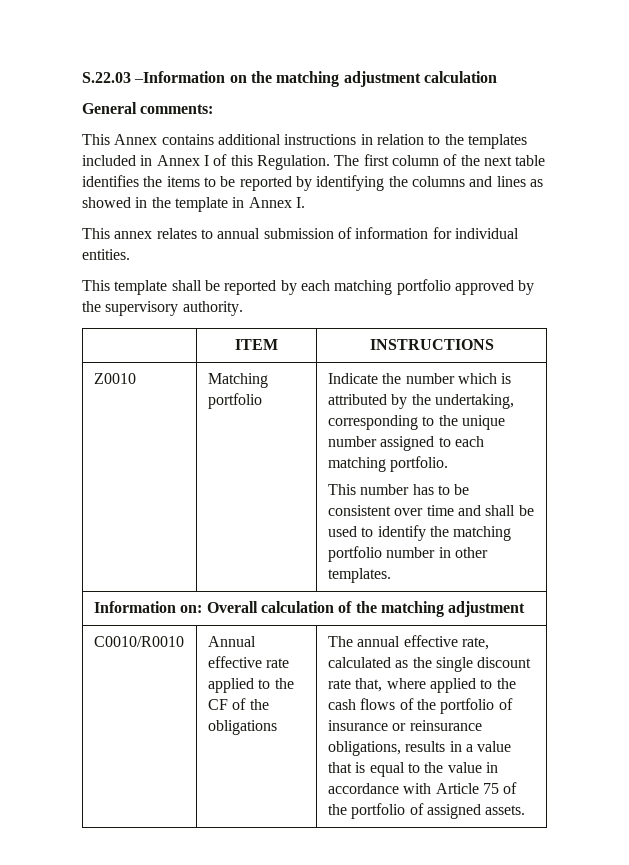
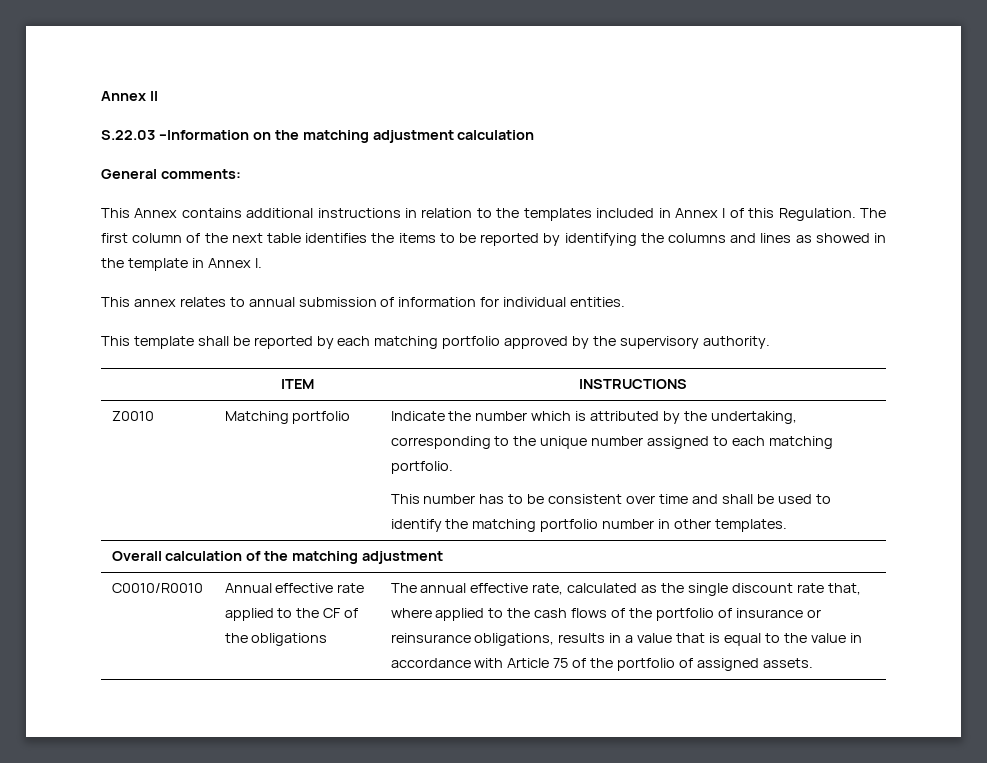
+ Annex II
- Information on: Overall calculation of the matching adjustment
+ Overall calculation of the matching adjustment

